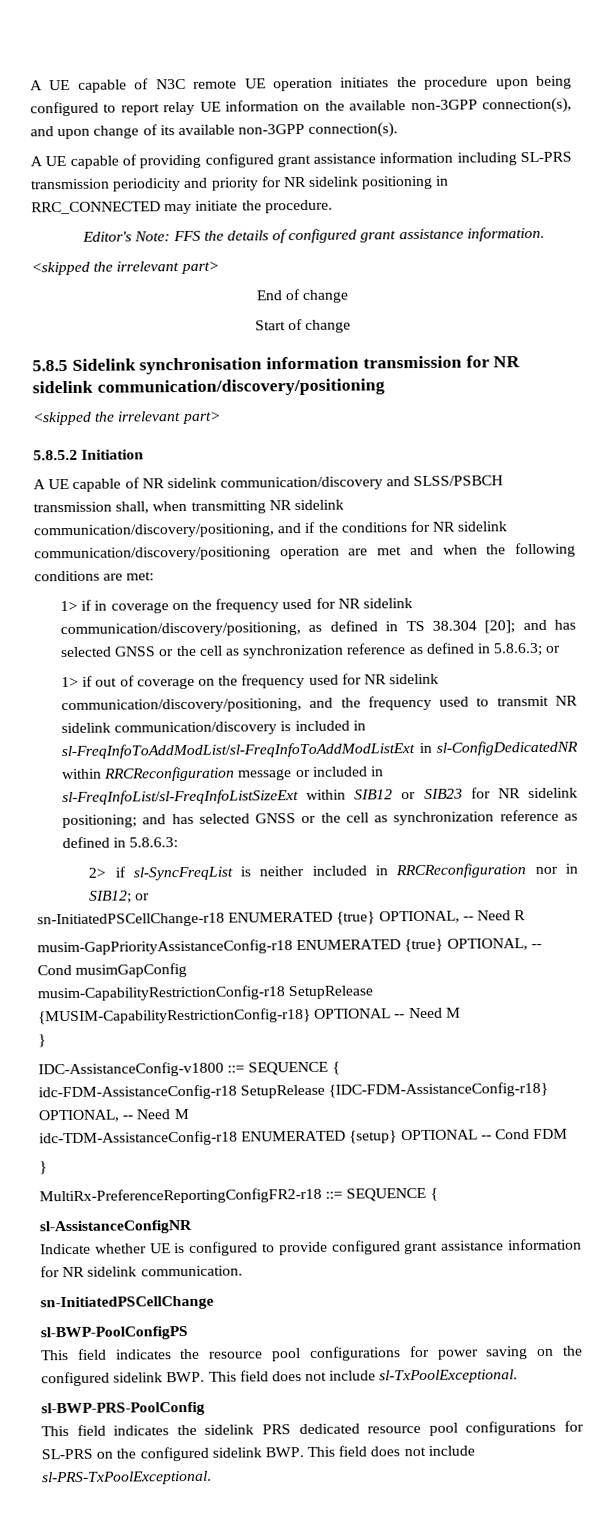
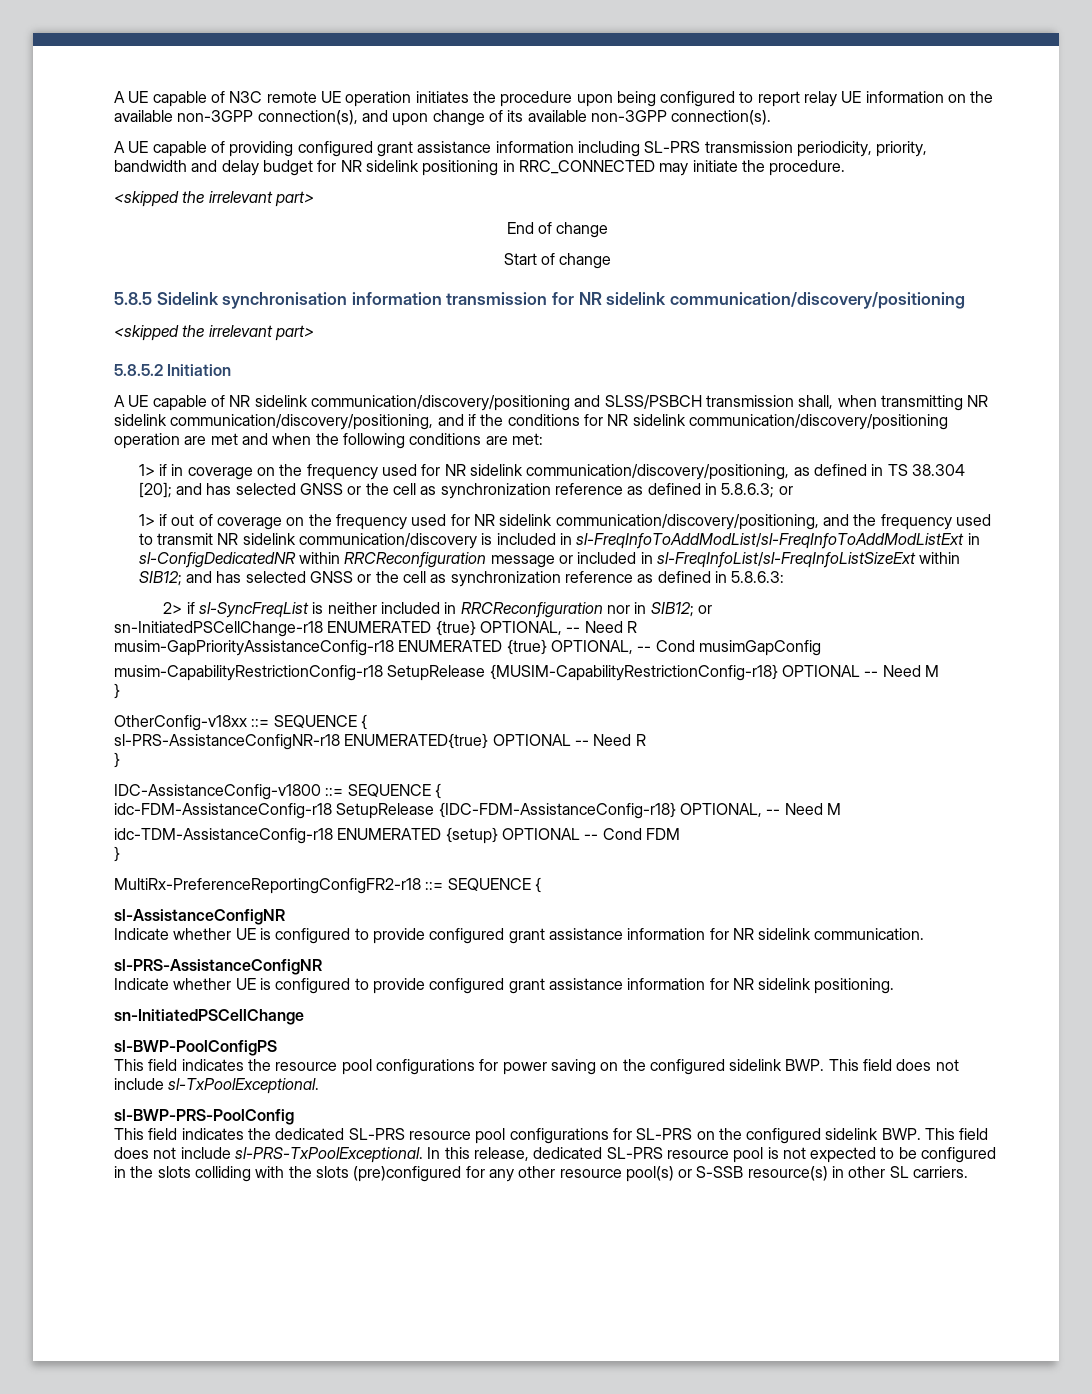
- A UE capable of providing configured grant assistance information including SL-PRS transmission periodicity and priority for NR sidelink positioning in RRC_CONNECTED may initiate the procedure.
+ A UE capable of providing configured grant assistance information including SL-PRS transmission periodicity, priority, bandwidth and delay budget for NR sidelink positioning in RRC_CONNECTED may initiate the procedure.
- Editor's Note: FFS the details of configured grant assistance information.
- A UE capable of NR sidelink communication/discovery and SLSS/PSBCH transmission shall, when transmitting NR sidelink communication/discovery/positioning, and if the conditions for NR sidelink communication/discovery/positioning operation are met and when the following conditions are met:
+ A UE capable of NR sidelink communication/discovery/positioning and SLSS/PSBCH transmission shall, when transmitting NR sidelink communication/discovery/positioning, and if the conditions for NR sidelink communication/discovery/positioning operation are met and when the following conditions are met:
- 1> if out of coverage on the frequency used for NR sidelink communication/discovery/positioning, and the frequency used to transmit NR sidelink communication/discovery is included in sl-FreqInfoToAddModList/sl-FreqInfoToAddModListExt in sl-ConfigDedicatedNR within RRCReconfiguration message or included in sl-FreqInfoList/sl-FreqInfoListSizeExt within SIB12 or SIB23 for NR sidelink positioning; and has selected GNSS or the cell as synchronization reference as defined in 5.8.6.3:
+ 1> if out of coverage on the frequency used for NR sidelink communication/discovery/positioning, and the frequency used to transmit NR sidelink communication/discovery is included in sl-FreqInfoToAddModList/sl-FreqInfoToAddModListExt in sl-ConfigDedicatedNR within RRCReconfiguration message or included in sl-FreqInfoList/sl-FreqInfoListSizeExt within SIB12; and has selected GNSS or the cell as synchronization reference as defined in 5.8.6.3:
+ OtherConfig-v18xx ::= SEQUENCE {
+ sl-PRS-AssistanceConfigNR-r18 ENUMERATED{true} OPTIONAL -- Need R
+ }
+ sl-PRS-AssistanceConfigNR
+ Indicate whether UE is configured to provide configured grant assistance information for NR sidelink positioning.
- This field indicates the sidelink PRS dedicated resource pool configurations for SL-PRS on the configured sidelink BWP. This field does not include sl-PRS-TxPoolExceptional.
+ This field indicates the dedicated SL-PRS resource pool configurations for SL-PRS on the configured sidelink BWP. This field does not include sl-PRS-TxPoolExceptional.
+ In this release, dedicated SL-PRS resource pool is not expected to be configured in the slots colliding with the slots (pre)configured for any other resource pool(s) or S-SSB resource(s) in other SL carriers.

